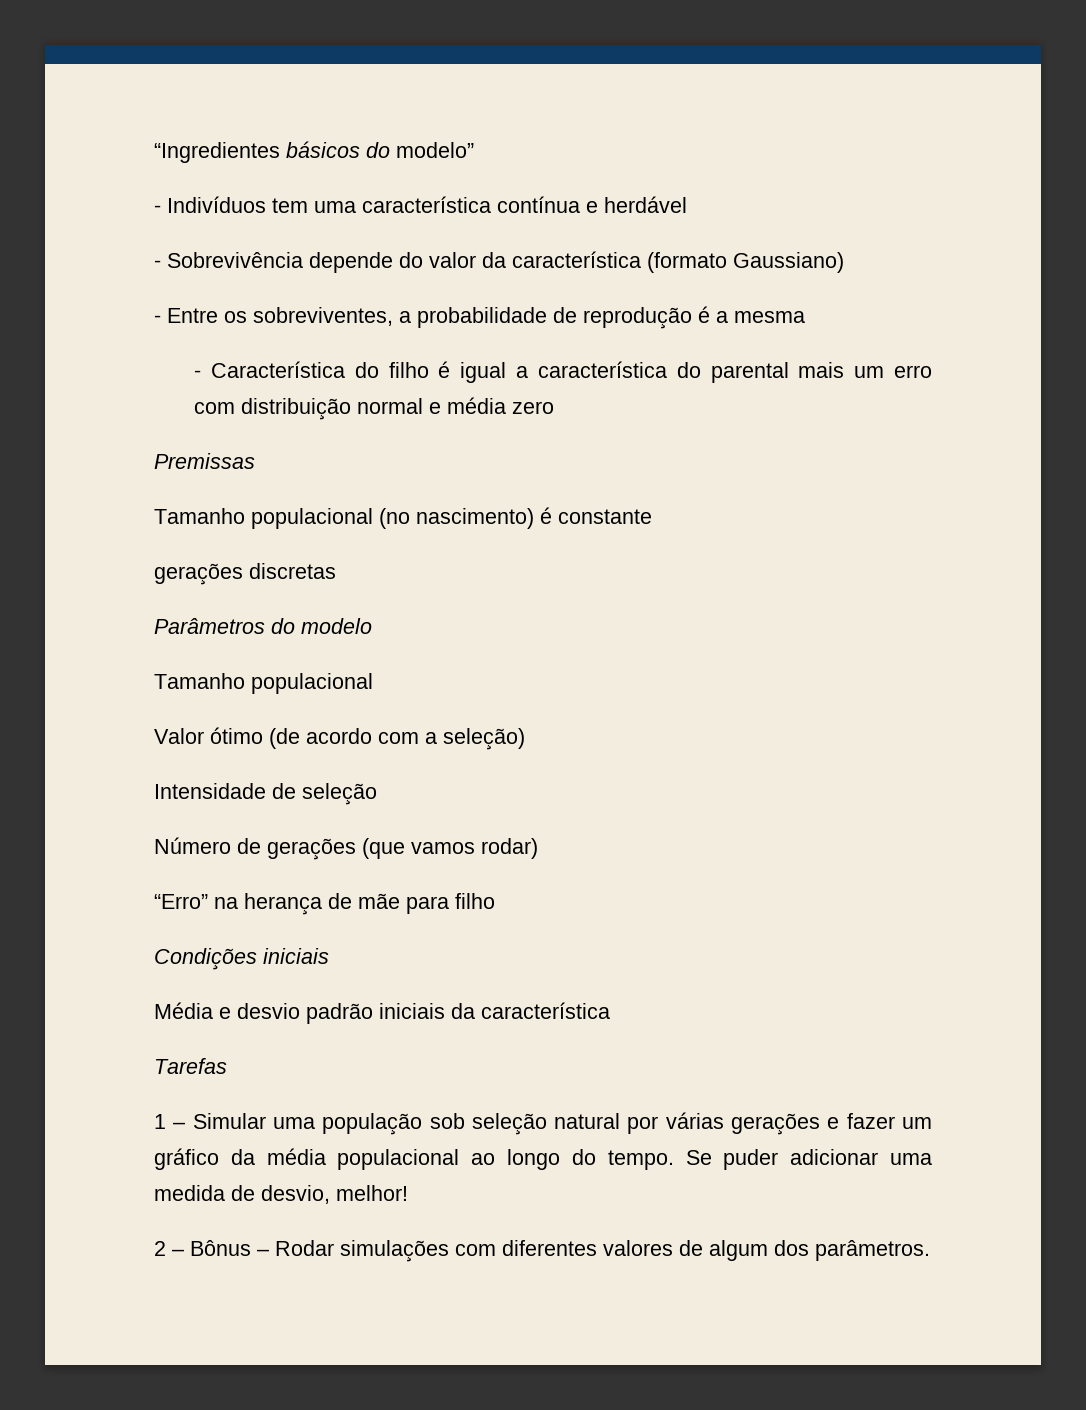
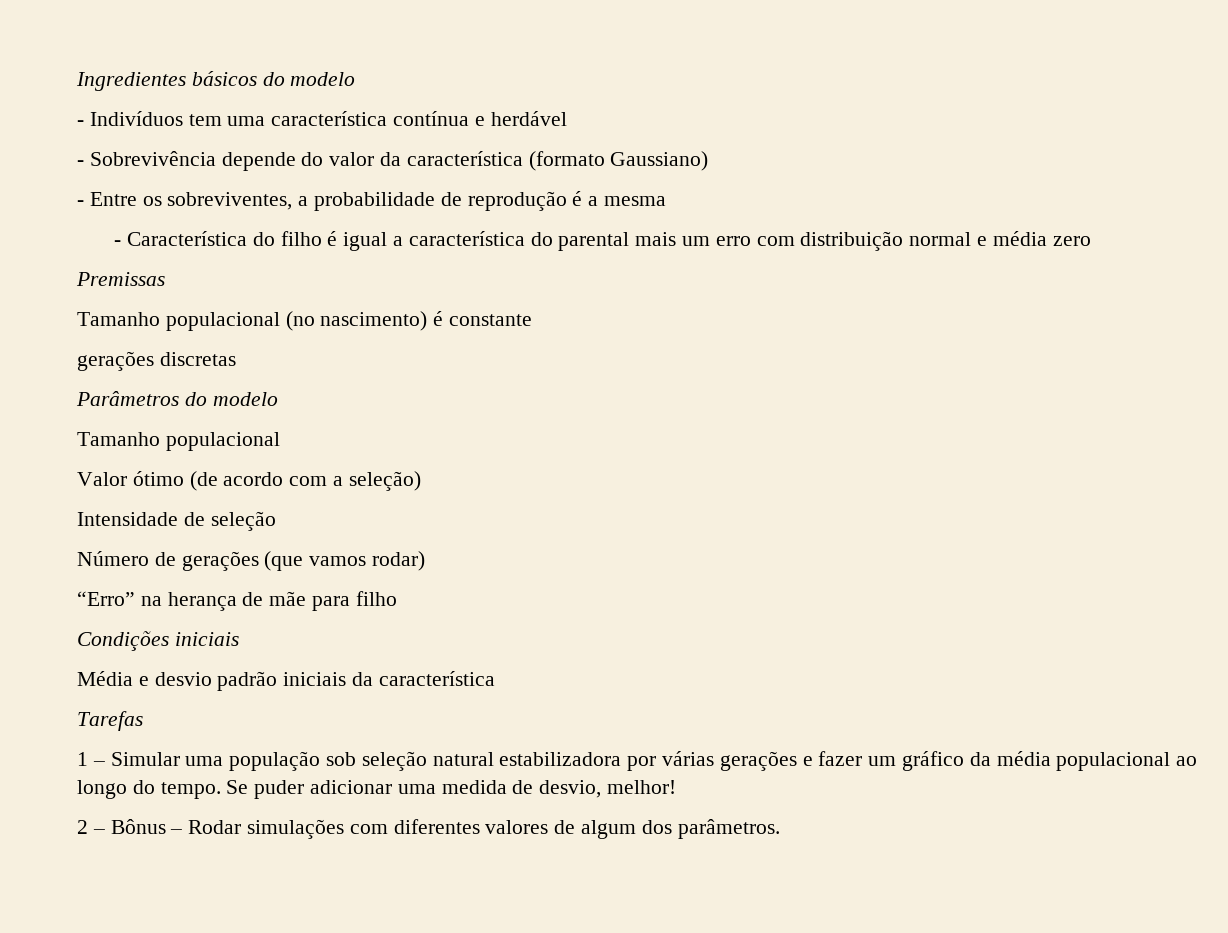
- “Ingredientes básicos do modelo”
+ Ingredientes básicos do modelo
- 1 – Simular uma população sob seleção natural por várias gerações e fazer um gráfico da média populacional ao longo do tempo.
+ 1 – Simular uma população sob seleção natural estabilizadora por várias gerações e fazer um gráfico da média populacional ao longo do tempo.

